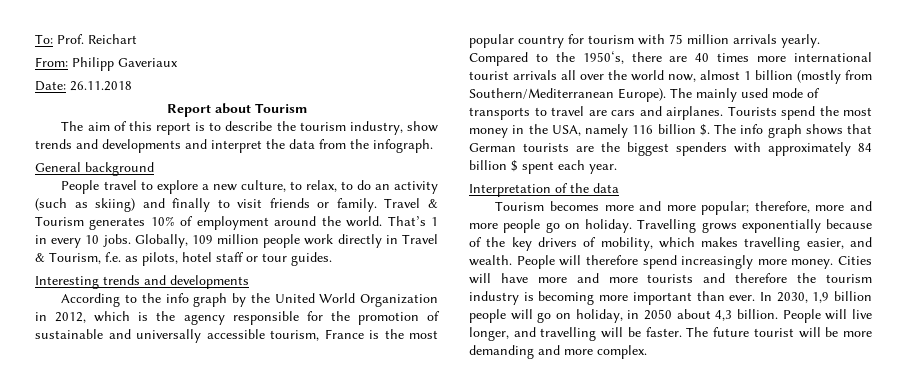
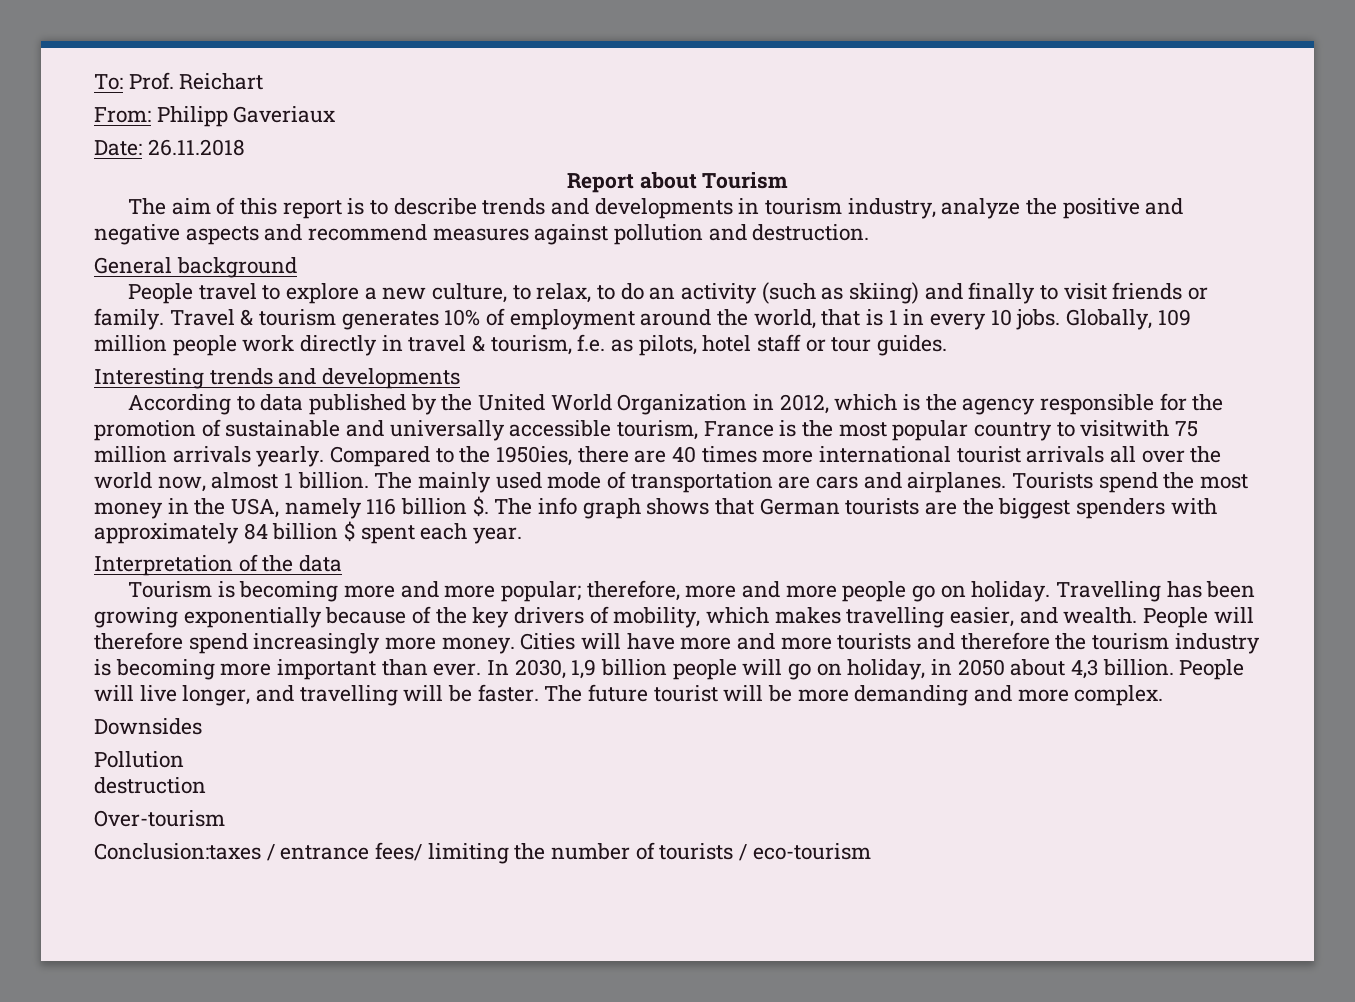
- The aim of this report is to describe the tourism industry, show trends and developments and interpret the data from the infograph.
+ The aim of this report is to describe trends and developments in tourism industry, analyze the positive and negative aspects and recommend measures against pollution and destruction.
- Travel & Tourism generates 10% of employment around the world. That’s 1 in every 10 jobs.
+ Travel & tourism generates 10% of employment around the world, that is 1 in every 10 jobs.
- Globally, 109 million people work directly in Travel & Tourism, f.e. as pilots, hotel staff or tour guides.
+ Globally, 109 million people work directly in travel & tourism, f.e. as pilots, hotel staff or tour guides.
- According to the info graph by the United World Organization in 2012, which is the agency responsible for the promotion of sustainable and universally accessible tourism, France is the most popular country for tourism with 75 million arrivals yearly.
+ According to data published by the United World Organization in 2012, which is the agency responsible for the promotion of sustainable and universally accessible tourism, France is the most popular country to visitwith 75 million arrivals yearly.
- Compared to the 1950‘s, there are 40 times more international tourist arrivals all over the world now, almost 1 billion (mostly from Southern/Mediterranean Europe).
+ Compared to the 1950ies, there are 40 times more international tourist arrivals all over the world now, almost 1 billion.
- The mainly used mode of transports to travel are cars and airplanes.
+ The mainly used mode of transportation are cars and airplanes.
- Tourism becomes more and more popular; therefore, more and more people go on holiday.
+ Tourism is becoming more and more popular; therefore, more and more people go on holiday.
- Travelling grows exponentially because of the key drivers of mobility, which makes travelling easier, and wealth.
+ Travelling has been growing exponentially because of the key drivers of mobility, which makes travelling easier, and wealth.
+ Downsides
+ Pollution
+ destruction
+ Over-tourism
+ Conclusion:taxes / entrance fees/ limiting the number of tourists / eco-tourism

